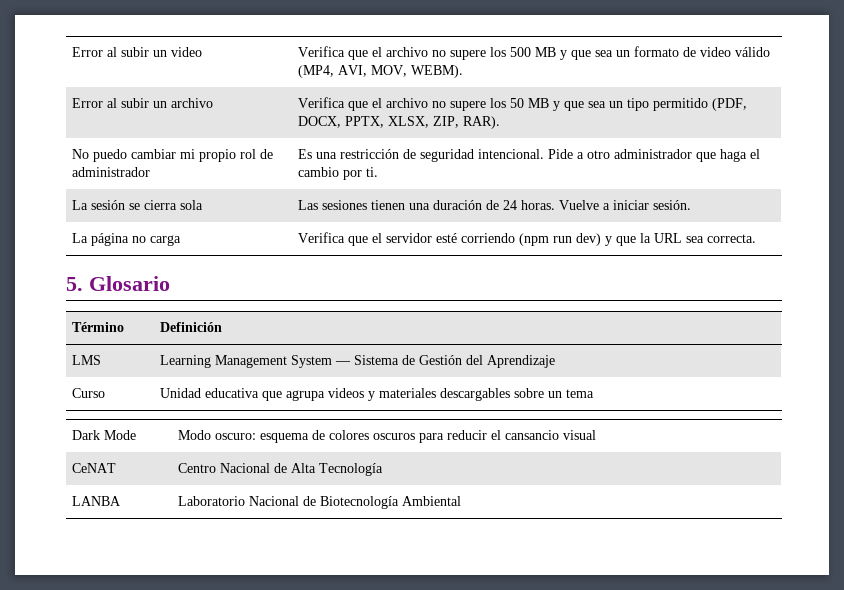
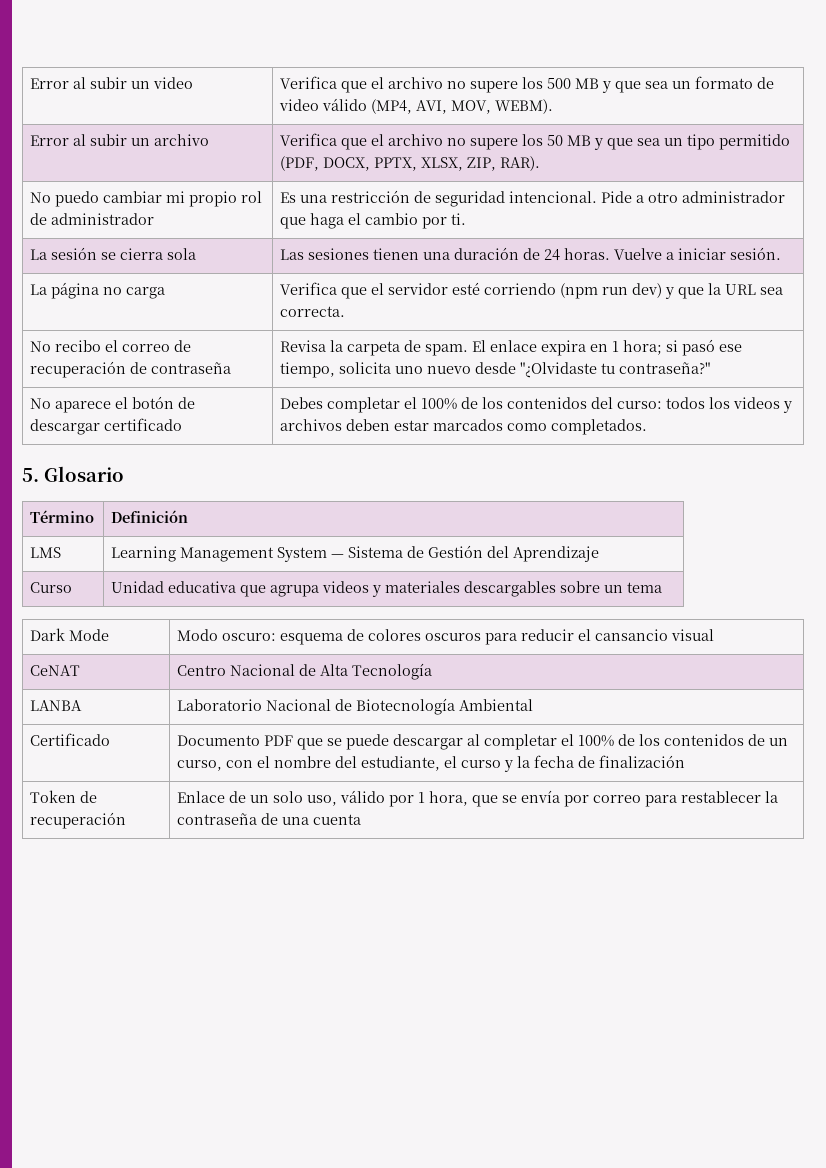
+ No recibo el correo de recuperación de contraseña | Revisa la carpeta de spam. El enlace expira en 1 hora; si pasó ese tiempo, solicita uno nuevo desde "¿Olvidaste tu contraseña?"
+ No aparece el botón de descargar certificado | Debes completar el 100% de los contenidos del curso: todos los videos y archivos deben estar marcados como completados.
+ Certificado | Documento PDF que se puede descargar al completar el 100% de los contenidos de un curso, con el nombre del estudiante, el curso y la fecha de finalización
+ Token de recuperación | Enlace de un solo uso, válido por 1 hora, que se envía por correo para restablecer la contraseña de una cuenta

